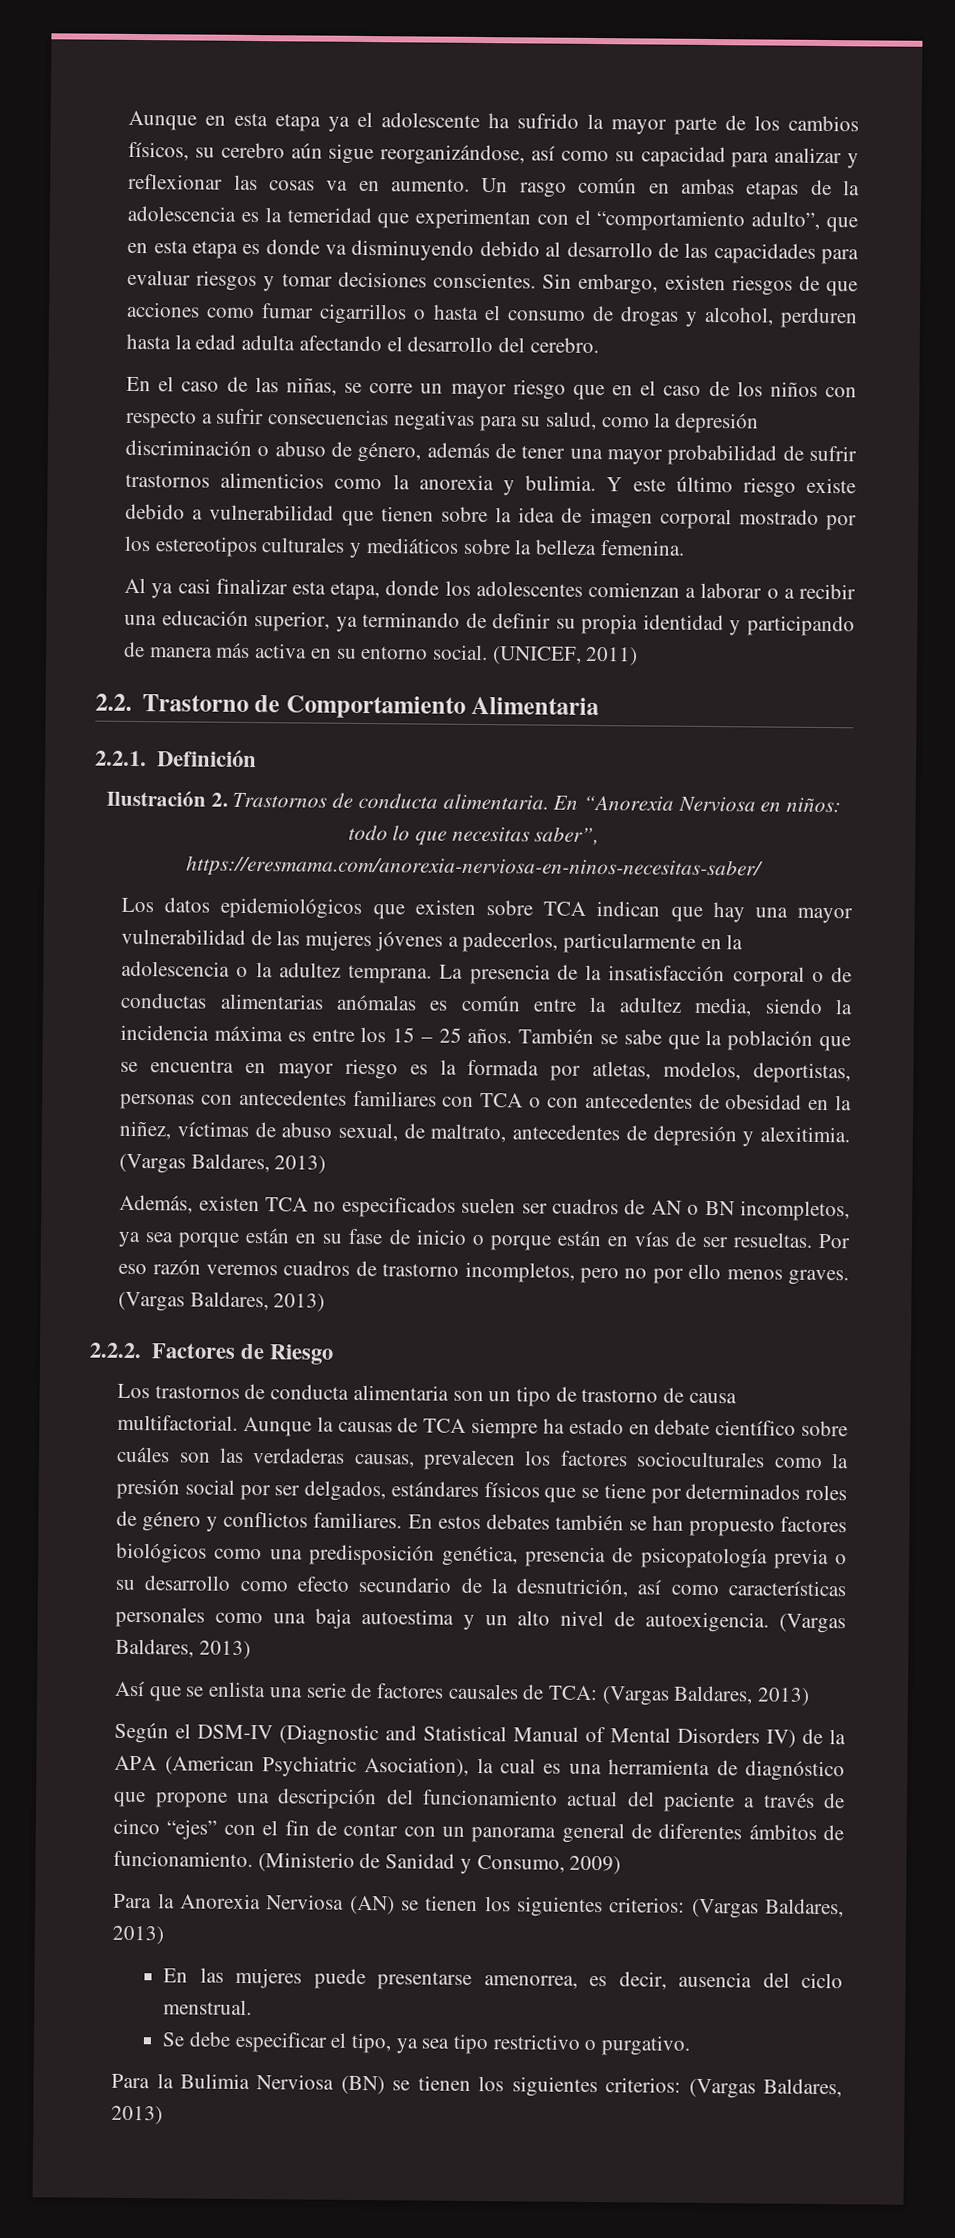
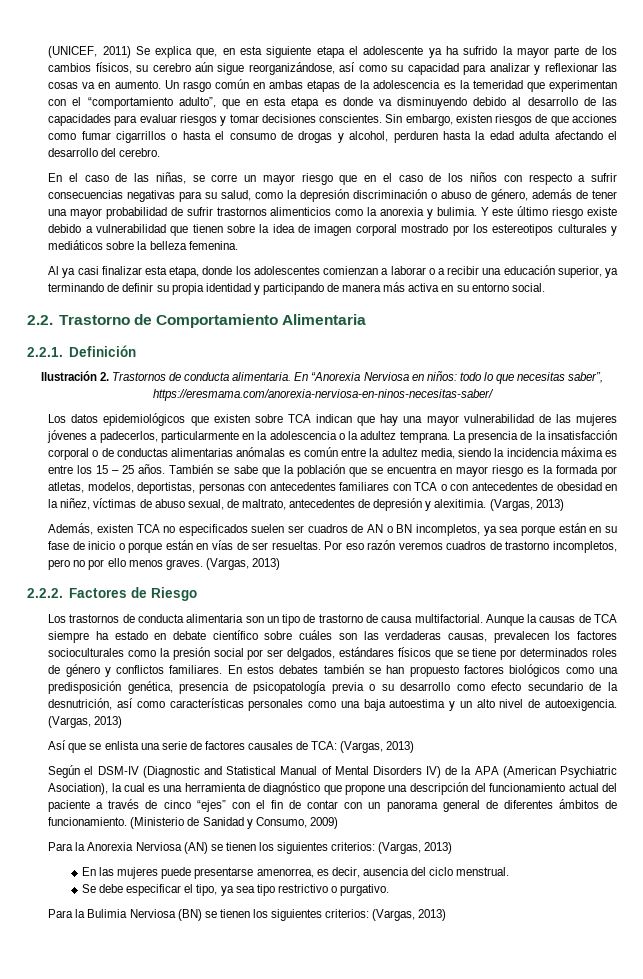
- Aunque en esta etapa ya el adolescente ha sufrido la mayor parte de los cambios físicos, su cerebro aún sigue reorganizándose, así como su capacidad para analizar y reflexionar las cosas va en aumento.
+ (UNICEF, 2011) Se explica que, en esta siguiente etapa el adolescente ya ha sufrido la mayor parte de los cambios físicos, su cerebro aún sigue reorganizándose, así como su capacidad para analizar y reflexionar las cosas va en aumento.
- (UNICEF, 2011)
- También se sabe que la población que se encuentra en mayor riesgo es la formada por atletas, modelos, deportistas, personas con antecedentes familiares con TCA o con antecedentes de obesidad en la niñez, víctimas de abuso sexual, de maltrato, antecedentes de depresión y alexitimia. (Vargas Baldares, 2013)
+ También se sabe que la población que se encuentra en mayor riesgo es la formada por atletas, modelos, deportistas, personas con antecedentes familiares con TCA o con antecedentes de obesidad en la niñez, víctimas de abuso sexual, de maltrato, antecedentes de depresión y alexitimia. (Vargas, 2013)
- Por eso razón veremos cuadros de trastorno incompletos, pero no por ello menos graves. (Vargas Baldares, 2013)
+ Por eso razón veremos cuadros de trastorno incompletos, pero no por ello menos graves. (Vargas, 2013)
- En estos debates también se han propuesto factores biológicos como una predisposición genética, presencia de psicopatología previa o su desarrollo como efecto secundario de la desnutrición, así como características personales como una baja autoestima y un alto nivel de autoexigencia. (Vargas Baldares, 2013)
+ En estos debates también se han propuesto factores biológicos como una predisposición genética, presencia de psicopatología previa o su desarrollo como efecto secundario de la desnutrición, así como características personales como una baja autoestima y un alto nivel de autoexigencia. (Vargas, 2013)
- Así que se enlista una serie de factores causales de TCA: (Vargas Baldares, 2013)
+ Así que se enlista una serie de factores causales de TCA: (Vargas, 2013)
- Para la Anorexia Nerviosa (AN) se tienen los siguientes criterios: (Vargas Baldares, 2013)
+ Para la Anorexia Nerviosa (AN) se tienen los siguientes criterios: (Vargas, 2013)
- Para la Bulimia Nerviosa (BN) se tienen los siguientes criterios: (Vargas Baldares, 2013)
+ Para la Bulimia Nerviosa (BN) se tienen los siguientes criterios: (Vargas, 2013)

